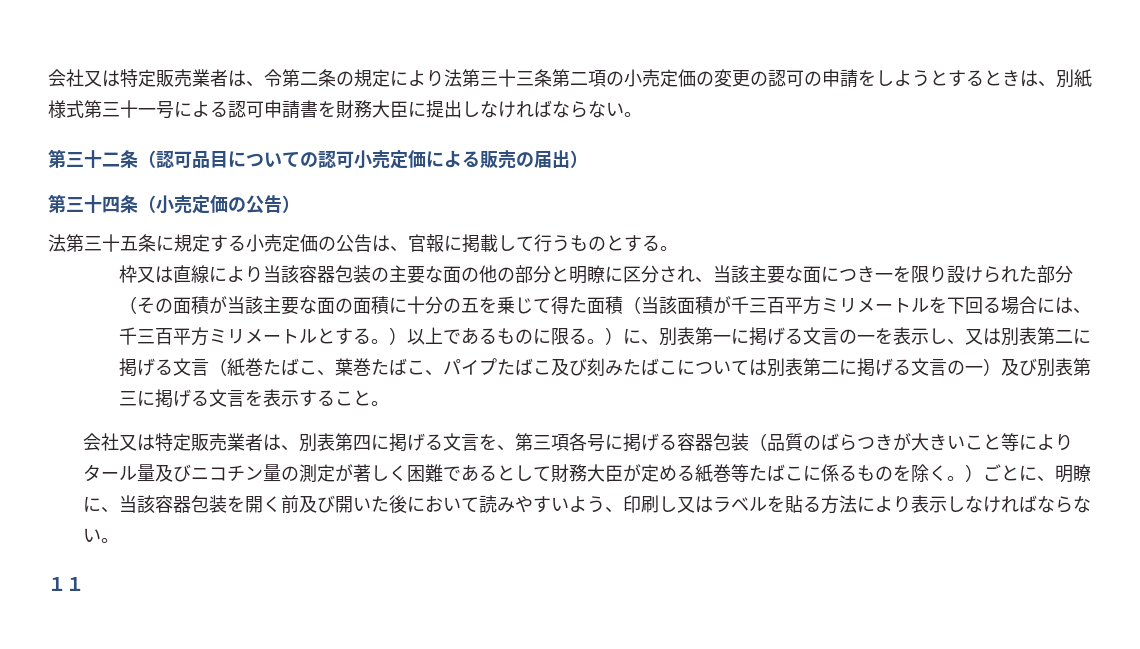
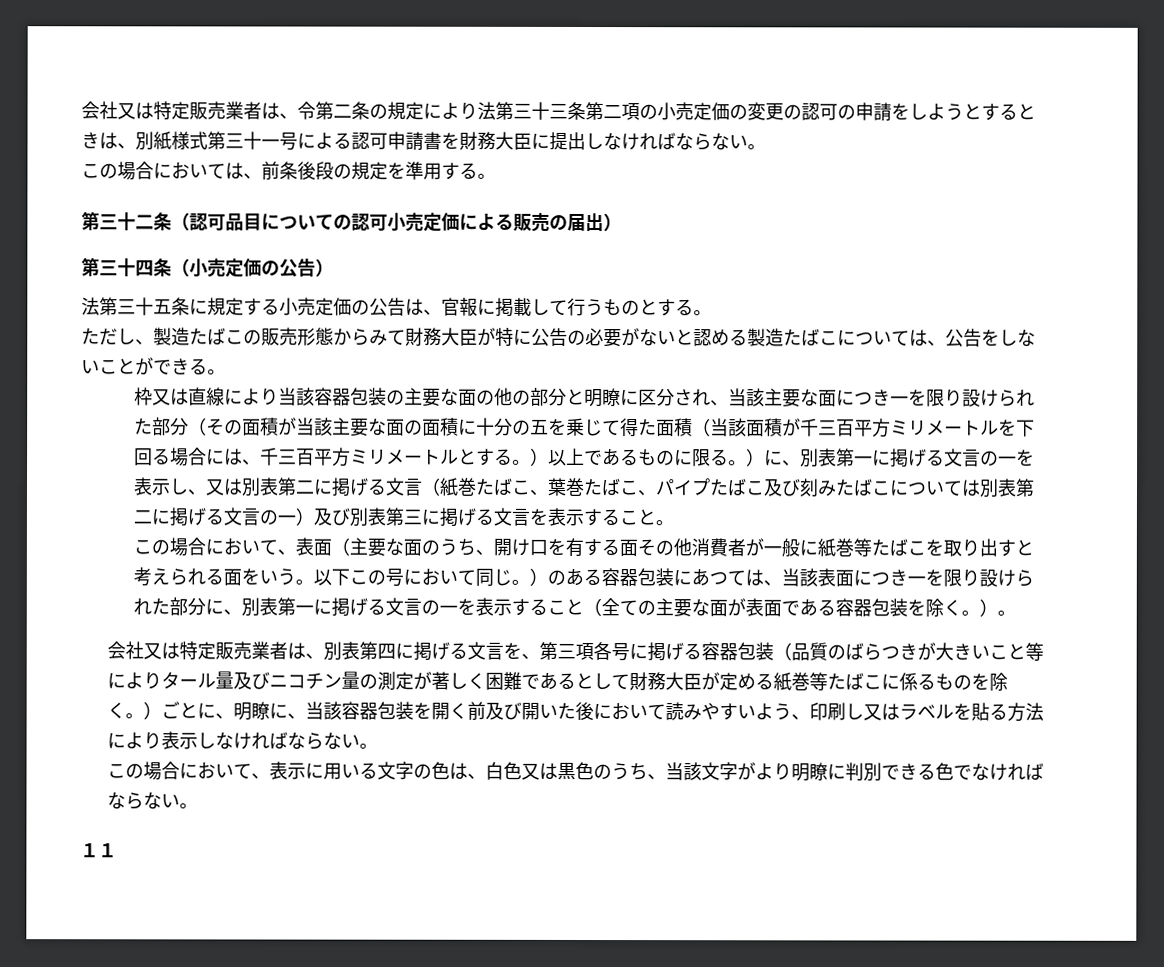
+ この場合においては、前条後段の規定を準用する。
+ ただし、製造たばこの販売形態からみて財務大臣が特に公告の必要がないと認める製造たばこについては、公告をしないことができる。
+ この場合において、表面（主要な面のうち、開け口を有する面その他消費者が一般に紙巻等たばこを取り出すと考えられる面をいう。以下この号において同じ。）のある容器包装にあつては、当該表面につき一を限り設けられた部分に、別表第一に掲げる文言の一を表示すること（全ての主要な面が表面である容器包装を除く。）。
+ この場合において、表示に用いる文字の色は、白色又は黒色のうち、当該文字がより明瞭に判別できる色でなければならない。

